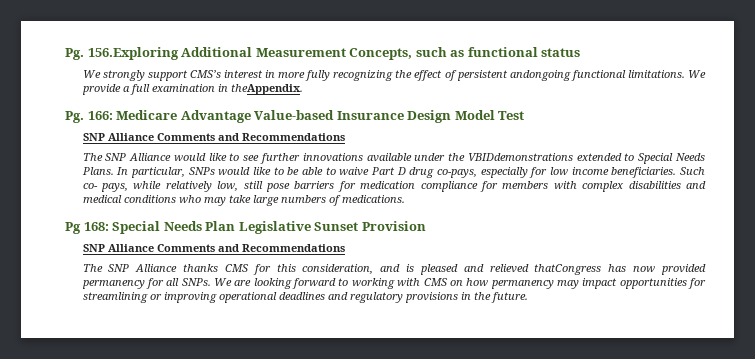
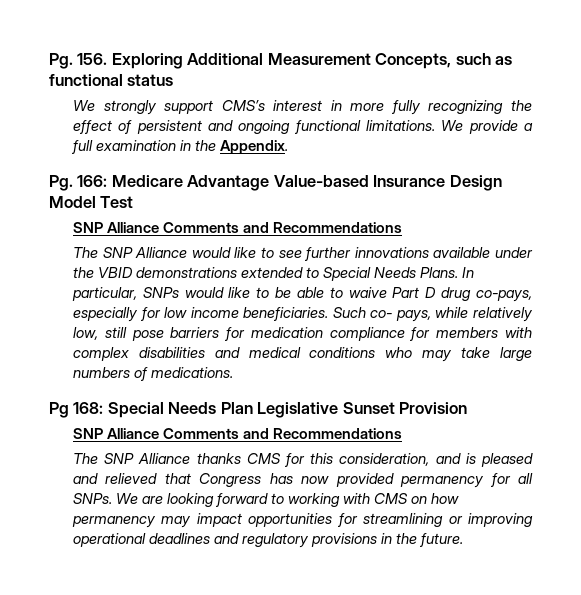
- Pg. 156.Exploring Additional Measurement Concepts, such as functional status
+ Pg. 156. Exploring Additional Measurement Concepts, such as functional status
- We strongly support CMS’s interest in more fully recognizing the effect of persistent andongoing functional limitations.
+ We strongly support CMS’s interest in more fully recognizing the effect of persistent and ongoing functional limitations.
- We provide a full examination in theAppendix.
+ We provide a full examination in the Appendix.
- The SNP Alliance would like to see further innovations available under the VBIDdemonstrations extended to Special Needs Plans.
+ The SNP Alliance would like to see further innovations available under the VBID demonstrations extended to Special Needs Plans.
- The SNP Alliance thanks CMS for this consideration, and is pleased and relieved thatCongress has now provided permanency for all SNPs.
+ The SNP Alliance thanks CMS for this consideration, and is pleased and relieved that Congress has now provided permanency for all SNPs.

